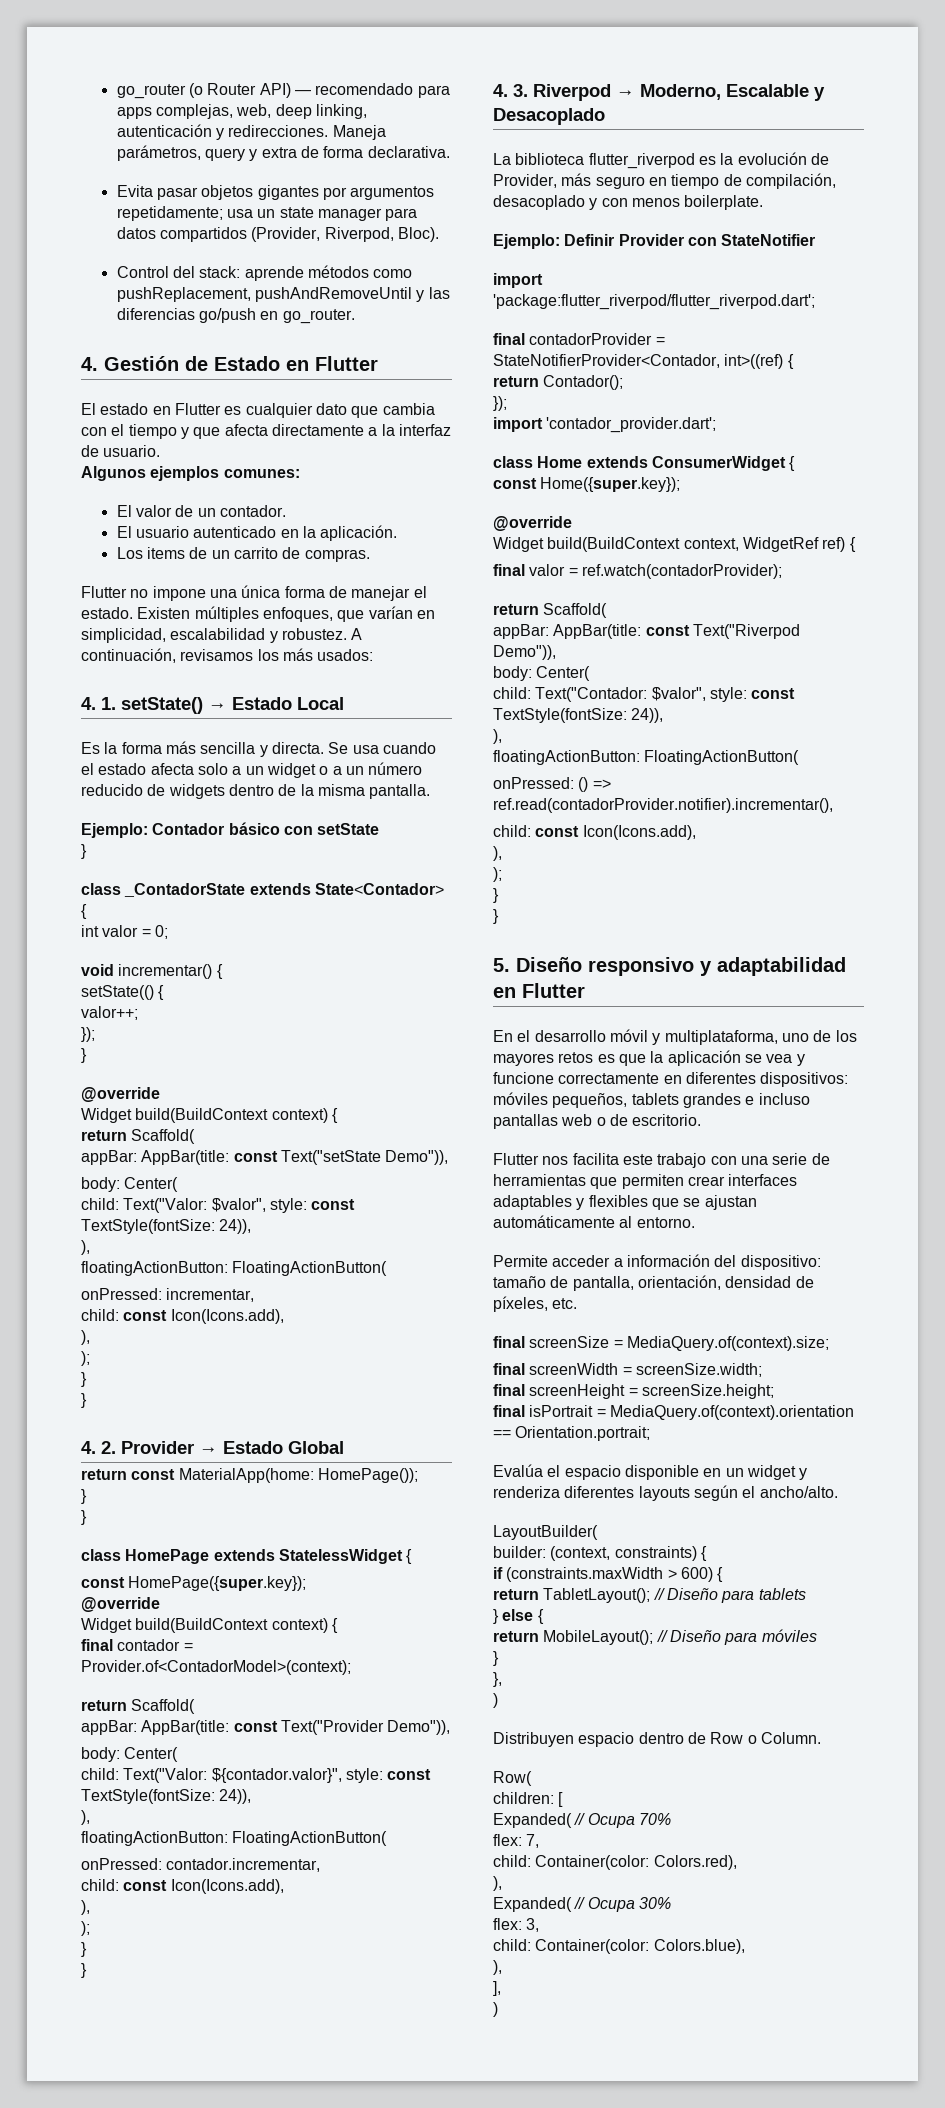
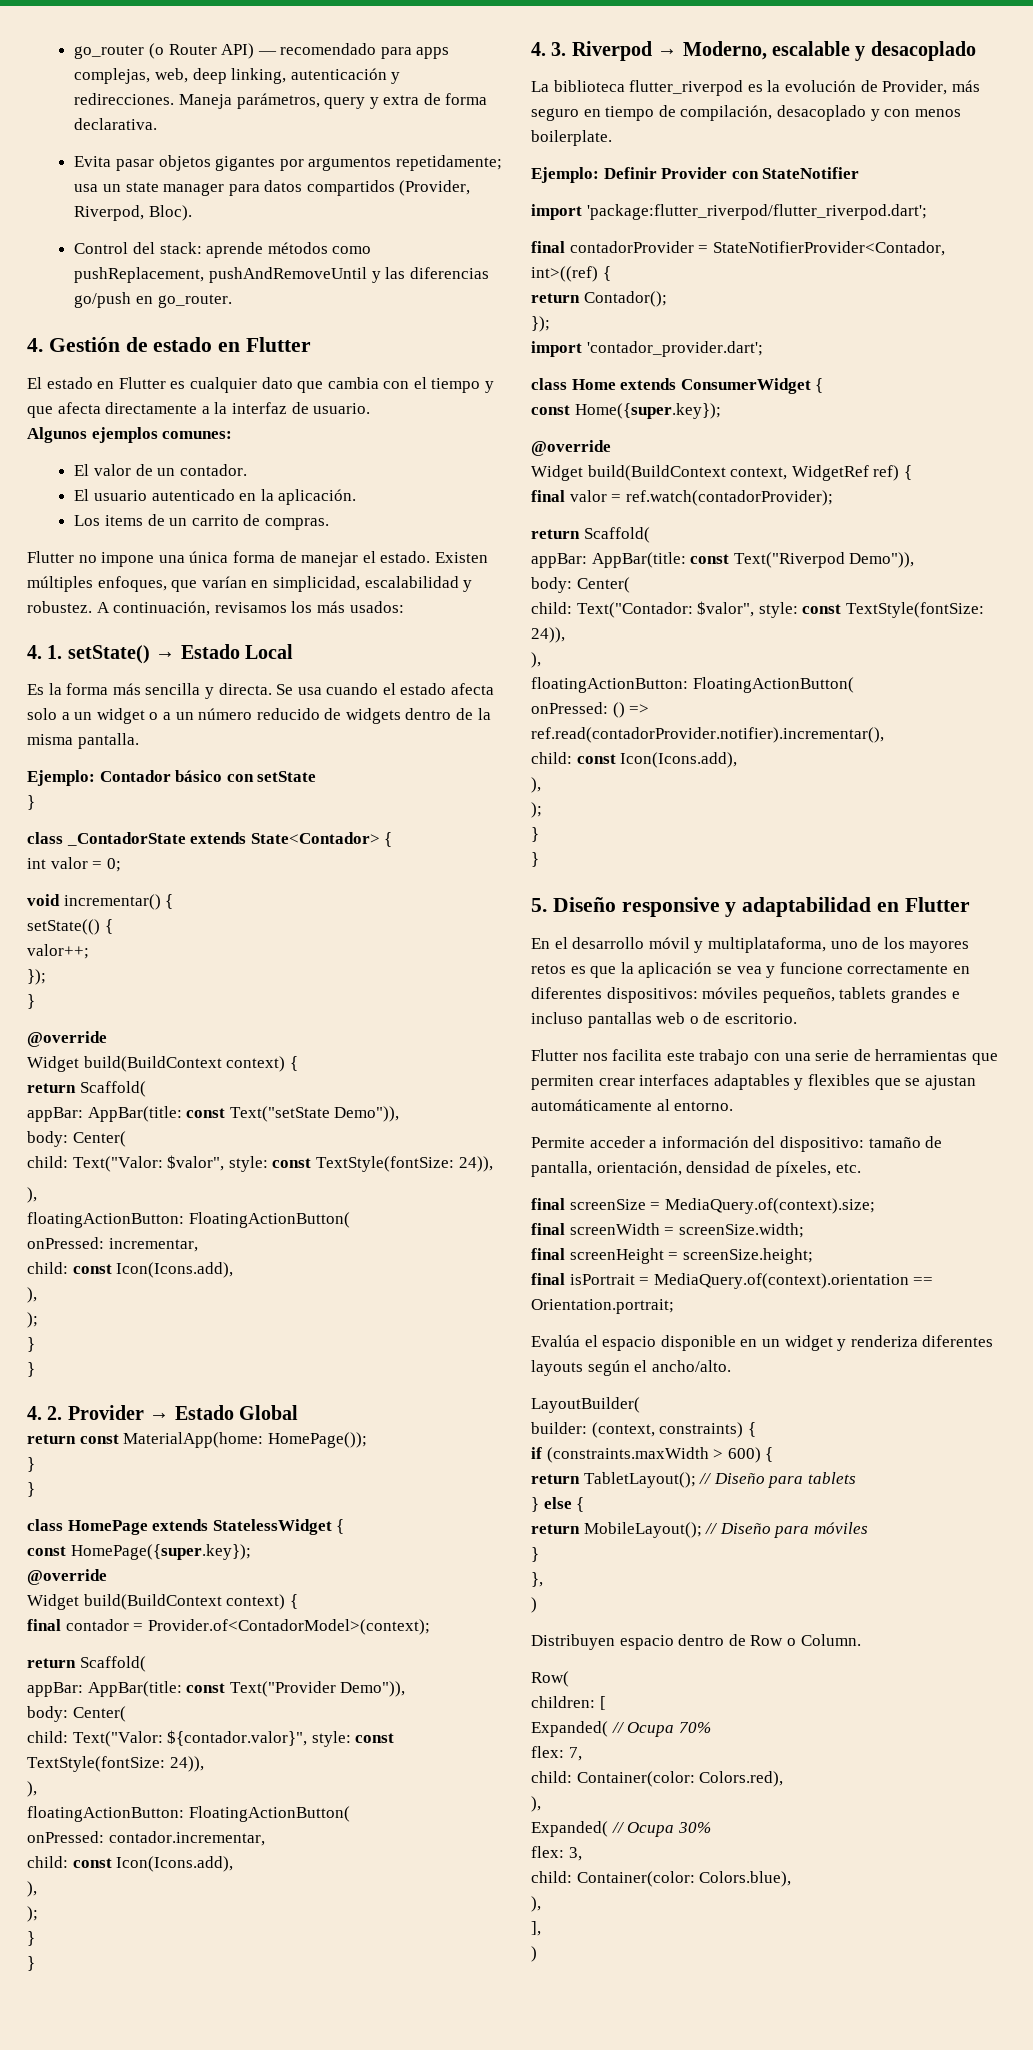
- 4. Gestión de Estado en Flutter
+ 4. Gestión de estado en Flutter
- 4. 3. Riverpod → Moderno, Escalable y Desacoplado
+ 4. 3. Riverpod → Moderno, escalable y desacoplado
- 5. Diseño responsivo y adaptabilidad en Flutter
+ 5. Diseño responsive y adaptabilidad en Flutter

